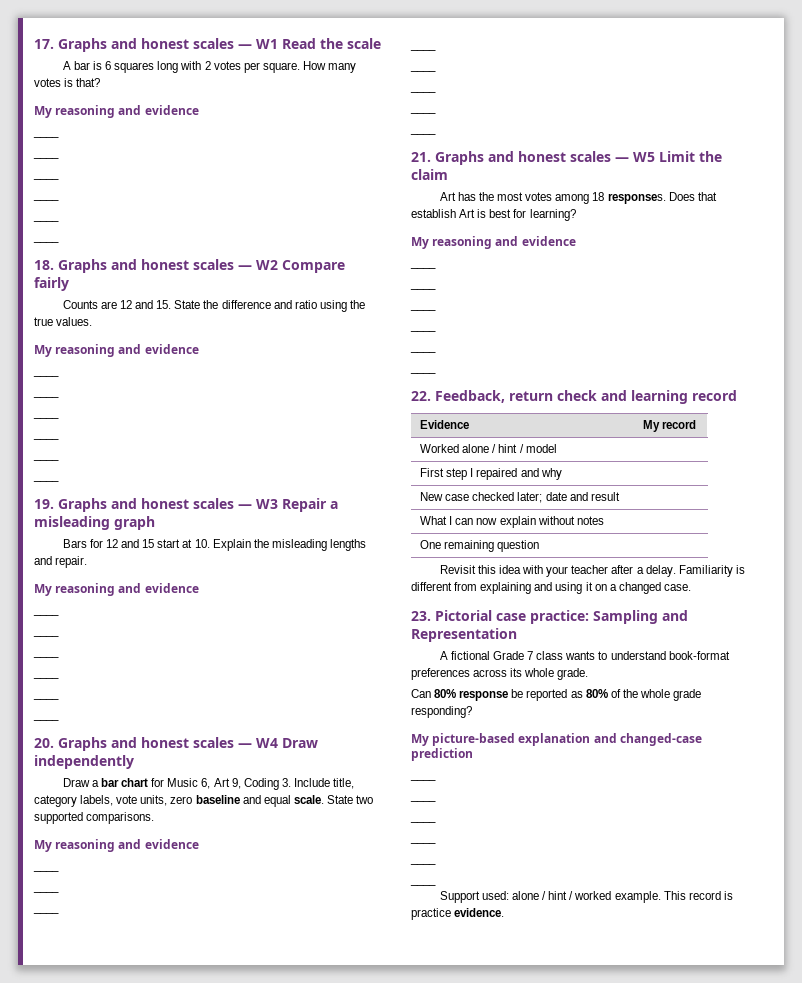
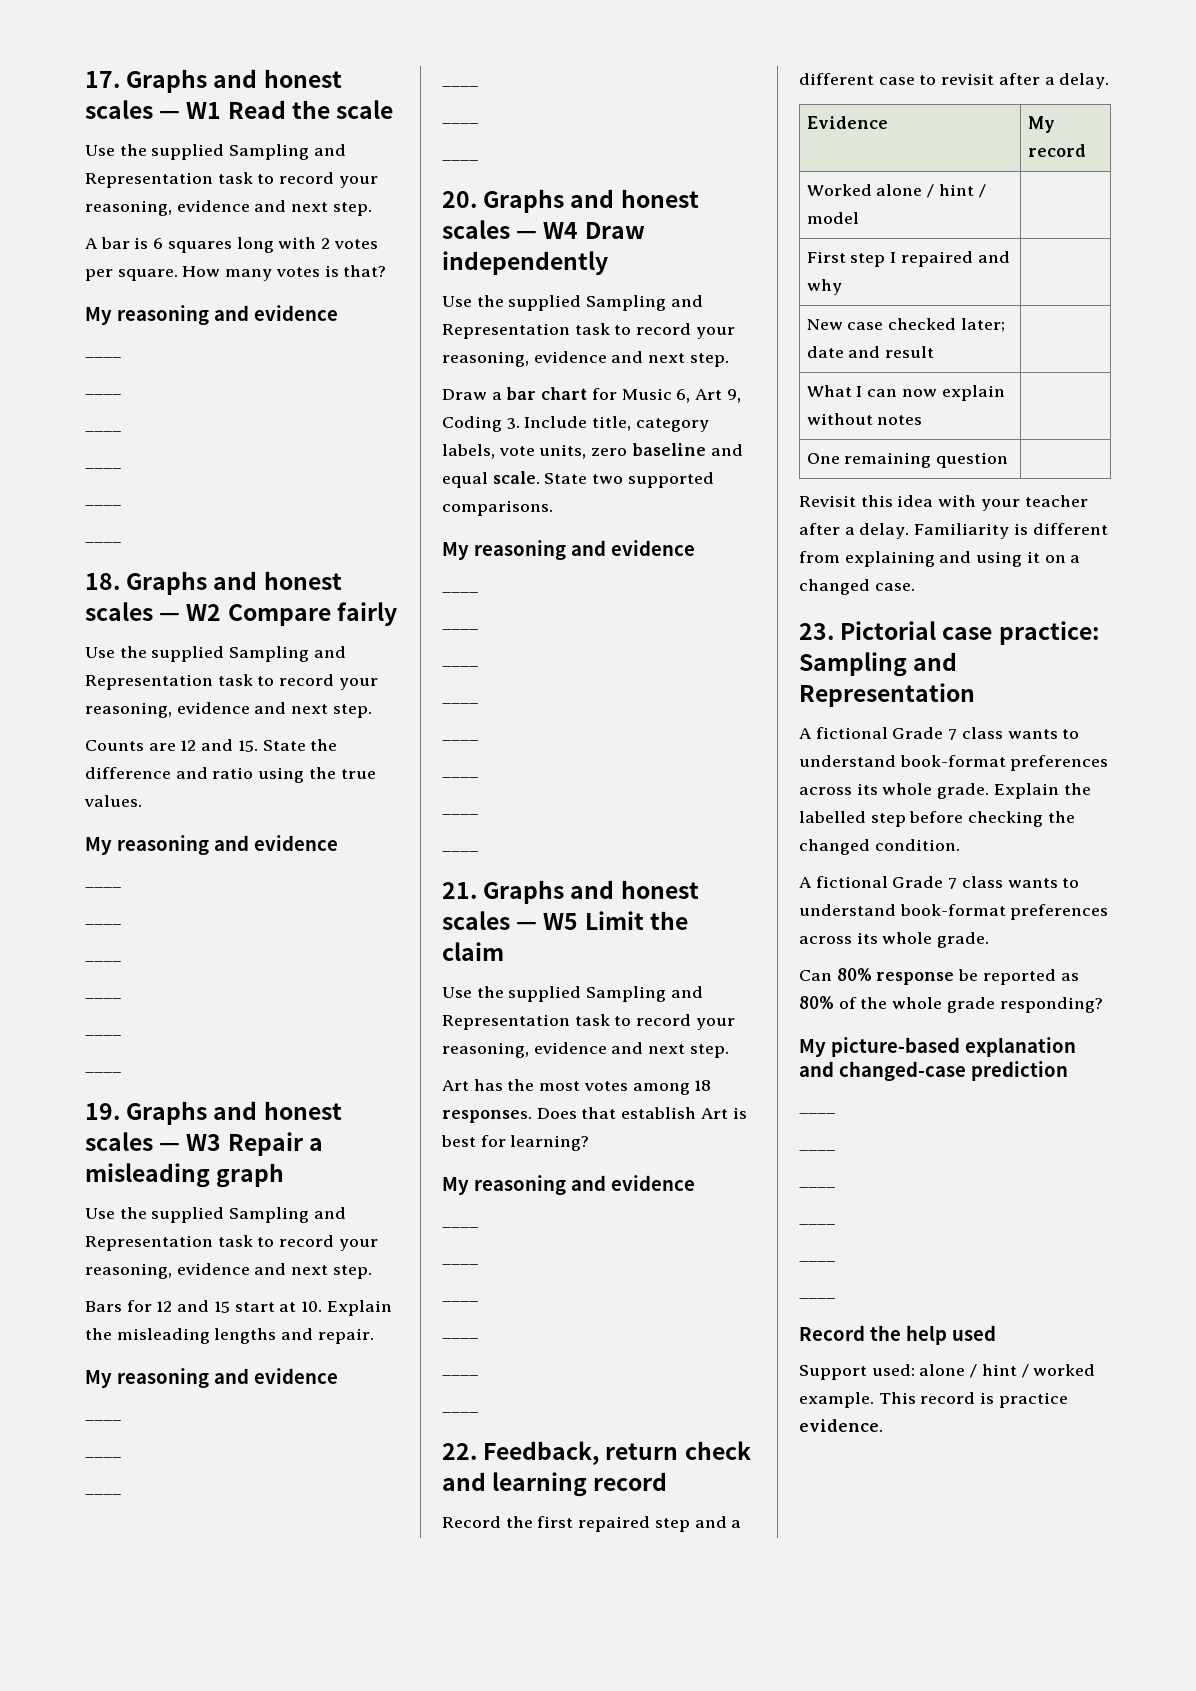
  17. Graphs and honest scales — W1 Read the scale
+ Use the supplied Sampling and Representation task to record your reasoning, evidence and next step.
  18. Graphs and honest scales — W2 Compare fairly
+ Use the supplied Sampling and Representation task to record your reasoning, evidence and next step.
  19. Graphs and honest scales — W3 Repair a misleading graph
+ Use the supplied Sampling and Representation task to record your reasoning, evidence and next step.
  20. Graphs and honest scales — W4 Draw independently
+ Use the supplied Sampling and Representation task to record your reasoning, evidence and next step.
  21. Graphs and honest scales — W5 Limit the claim
+ Use the supplied Sampling and Representation task to record your reasoning, evidence and next step.
+ Record the first repaired step and a different case to revisit after a delay.
+ A fictional Grade 7 class wants to understand book-format preferences across its whole grade. Explain the labelled step before checking the changed condition.
+ Record the help used

